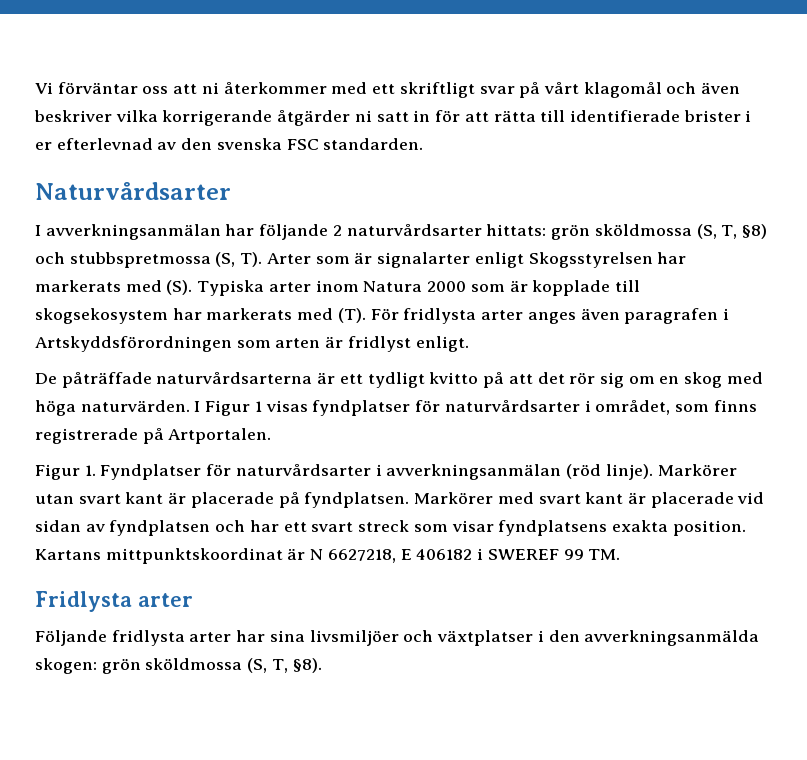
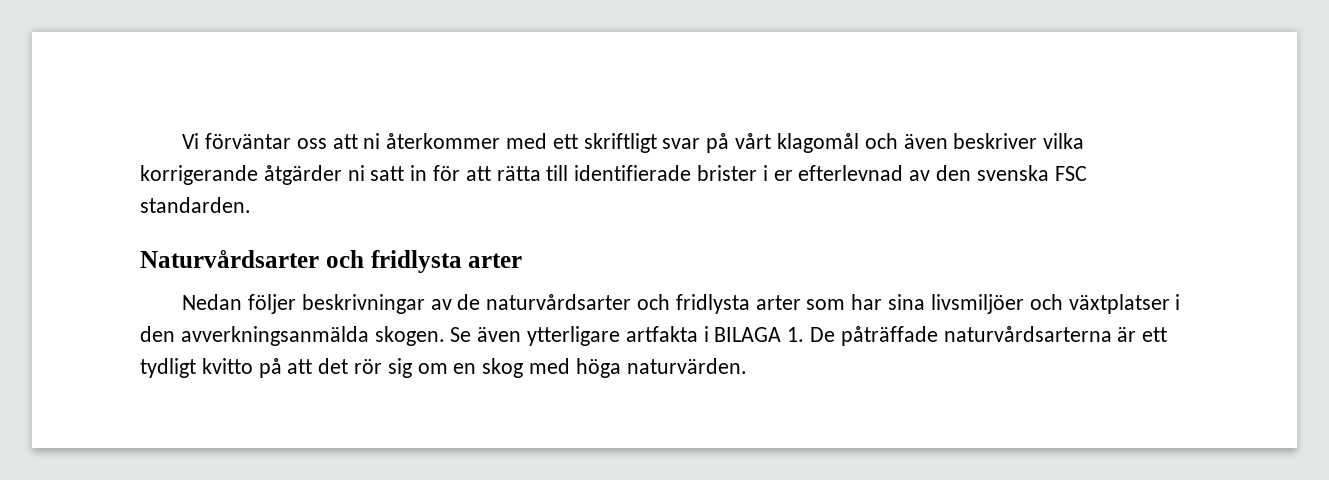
- Naturvårdsarter
- I avverkningsanmälan har följande 2 naturvårdsarter hittats: grön sköldmossa (S, T, §8) och stubbspretmossa (S, T). Arter som är signalarter enligt Skogsstyrelsen har markerats med (S). Typiska arter inom Natura 2000 som är kopplade till skogsekosystem har markerats med (T). För fridlysta arter anges även paragrafen i Artskyddsförordningen som arten är fridlyst enligt.
- De påträffade naturvårdsarterna är ett tydligt kvitto på att det rör sig om en skog med höga naturvärden. I Figur 1 visas fyndplatser för naturvårdsarter i området, som finns registrerade på Artportalen.
- Figur 1. Fyndplatser för naturvårdsarter i avverkningsanmälan (röd linje). Markörer utan svart kant är placerade på fyndplatsen. Markörer med svart kant är placerade vid sidan av fyndplatsen och har ett svart streck som visar fyndplatsens exakta position. Kartans mittpunktskoordinat är N 6627218, E 406182 i SWEREF 99 TM.
- Fridlysta arter
- Följande fridlysta arter har sina livsmiljöer och växtplatser i den avverkningsanmälda skogen: grön sköldmossa (S, T, §8).
+ Naturvårdsarter och fridlysta arter
+ Nedan följer beskrivningar av de naturvårdsarter och fridlysta arter som har sina livsmiljöer och växtplatser i den avverkningsanmälda skogen. Se även ytterligare artfakta i BILAGA 1. De påträffade naturvårdsarterna är ett tydligt kvitto på att det rör sig om en skog med höga naturvärden.

